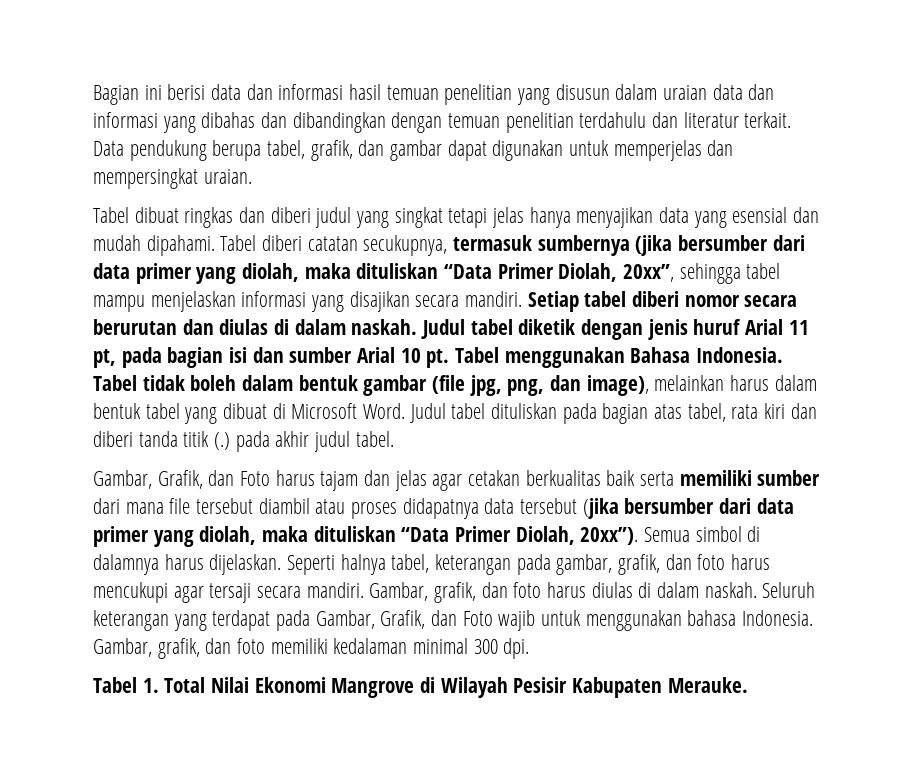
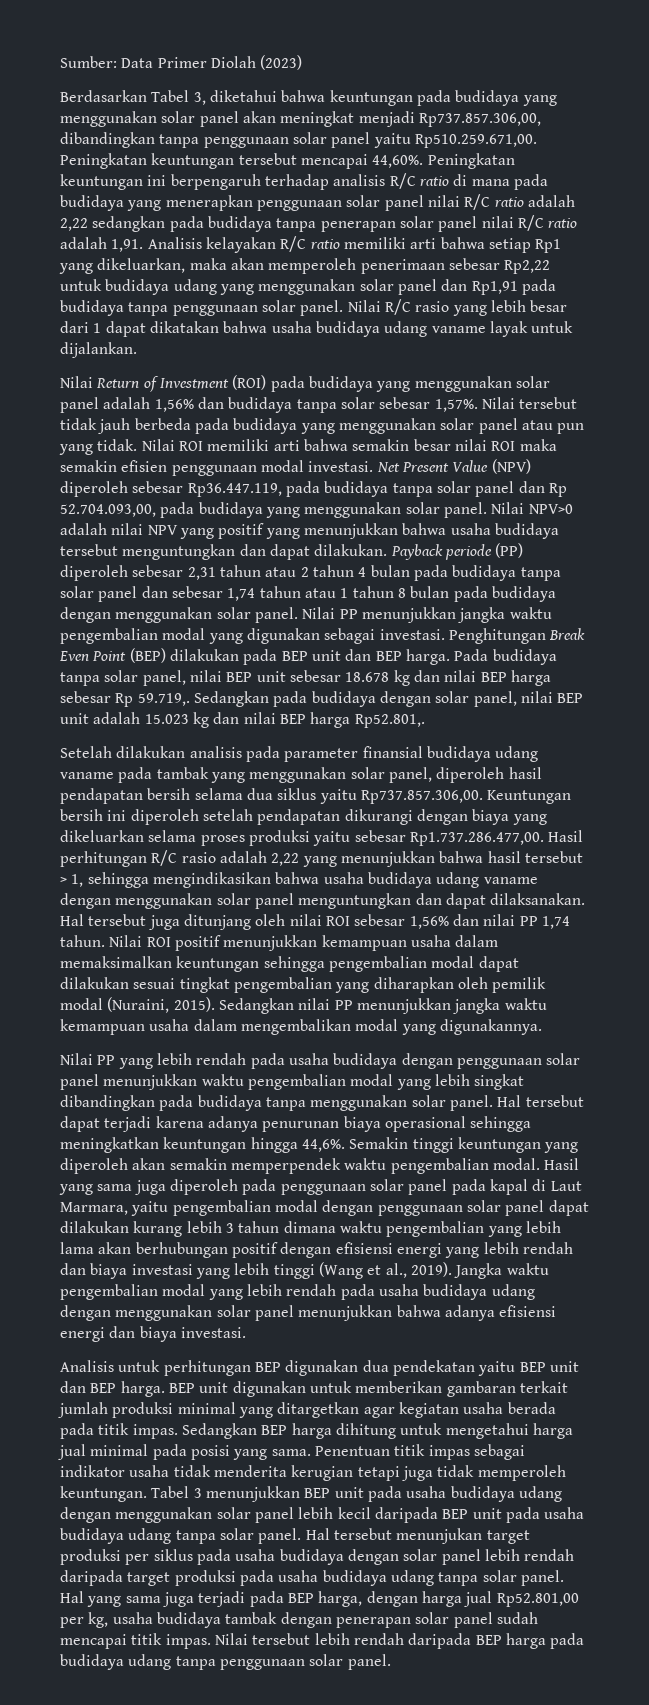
- Bagian ini berisi data dan informasi hasil temuan penelitian yang disusun dalam uraian data dan informasi yang dibahas dan dibandingkan dengan temuan penelitian terdahulu dan literatur terkait. Data pendukung berupa tabel, grafik, dan gambar dapat digunakan untuk memperjelas dan mempersingkat uraian.
- Tabel dibuat ringkas dan diberi judul yang singkat tetapi jelas hanya menyajikan data yang esensial dan mudah dipahami. Tabel diberi catatan secukupnya, termasuk sumbernya (jika bersumber dari data primer yang diolah, maka dituliskan “Data Primer Diolah, 20xx”, sehingga tabel mampu menjelaskan informasi yang disajikan secara mandiri. Setiap tabel diberi nomor secara berurutan dan diulas di dalam naskah. Judul tabel diketik dengan jenis huruf Arial 11 pt, pada bagian isi dan sumber Arial 10 pt. Tabel menggunakan Bahasa Indonesia. Tabel tidak boleh dalam bentuk gambar (file jpg, png, dan image), melainkan harus dalam bentuk tabel yang dibuat di Microsoft Word. Judul tabel dituliskan pada bagian atas tabel, rata kiri dan diberi tanda titik (.) pada akhir judul tabel.
- Gambar, Grafik, dan Foto harus tajam dan jelas agar cetakan berkualitas baik serta memiliki sumber dari mana file tersebut diambil atau proses didapatnya data tersebut (jika bersumber dari data primer yang diolah, maka dituliskan “Data Primer Diolah, 20xx”). Semua simbol di dalamnya harus dijelaskan. Seperti halnya tabel, keterangan pada gambar, grafik, dan foto harus mencukupi agar tersaji secara mandiri. Gambar, grafik, dan foto harus diulas di dalam naskah. Seluruh keterangan yang terdapat pada Gambar, Grafik, dan Foto wajib untuk menggunakan bahasa Indonesia. Gambar, grafik, dan foto memiliki kedalaman minimal 300 dpi.
- Tabel 1. Total Nilai Ekonomi Mangrove di Wilayah Pesisir Kabupaten Merauke.
+ Sumber: Data Primer Diolah (2023)
+ Berdasarkan Tabel 3, diketahui bahwa keuntungan pada budidaya yang menggunakan solar panel akan meningkat menjadi Rp737.857.306,00, dibandingkan tanpa penggunaan solar panel yaitu Rp510.259.671,00. Peningkatan keuntungan tersebut mencapai 44,60%. Peningkatan keuntungan ini berpengaruh terhadap analisis R/C ratio di mana pada budidaya yang menerapkan penggunaan solar panel nilai R/C ratio adalah 2,22 sedangkan pada budidaya tanpa penerapan solar panel nilai R/C ratio adalah 1,91. Analisis kelayakan R/C ratio memiliki arti bahwa setiap Rp1 yang dikeluarkan, maka akan memperoleh penerimaan sebesar Rp2,22 untuk budidaya udang yang menggunakan solar panel dan Rp1,91 pada budidaya tanpa penggunaan solar panel. Nilai R/C rasio yang lebih besar dari 1 dapat dikatakan bahwa usaha budidaya udang vaname layak untuk dijalankan.
+ Nilai Return of Investment (ROI) pada budidaya yang menggunakan solar panel adalah 1,56% dan budidaya tanpa solar sebesar 1,57%. Nilai tersebut tidak jauh berbeda pada budidaya yang menggunakan solar panel atau pun yang tidak. Nilai ROI memiliki arti bahwa semakin besar nilai ROI maka semakin efisien penggunaan modal investasi. Net Present Value (NPV) diperoleh sebesar Rp36.447.119, pada budidaya tanpa solar panel dan Rp 52.704.093,00, pada budidaya yang menggunakan solar panel. Nilai NPV>0 adalah nilai NPV yang positif yang menunjukkan bahwa usaha budidaya tersebut menguntungkan dan dapat dilakukan. Payback periode (PP) diperoleh sebesar 2,31 tahun atau 2 tahun 4 bulan pada budidaya tanpa solar panel dan sebesar 1,74 tahun atau 1 tahun 8 bulan pada budidaya dengan menggunakan solar panel. Nilai PP menunjukkan jangka waktu pengembalian modal yang digunakan sebagai investasi. Penghitungan Break Even Point (BEP) dilakukan pada BEP unit dan BEP harga. Pada budidaya tanpa solar panel, nilai BEP unit sebesar 18.678 kg dan nilai BEP harga sebesar Rp 59.719,. Sedangkan pada budidaya dengan solar panel, nilai BEP unit adalah 15.023 kg dan nilai BEP harga Rp52.801,.
+ Setelah dilakukan analisis pada parameter finansial budidaya udang vaname pada tambak yang menggunakan solar panel, diperoleh hasil pendapatan bersih selama dua siklus yaitu Rp737.857.306,00. Keuntungan bersih ini diperoleh setelah pendapatan dikurangi dengan biaya yang dikeluarkan selama proses produksi yaitu sebesar Rp1.737.286.477,00. Hasil perhitungan R/C rasio adalah 2,22 yang menunjukkan bahwa hasil tersebut > 1, sehingga mengindikasikan bahwa usaha budidaya udang vaname dengan menggunakan solar panel menguntungkan dan dapat dilaksanakan. Hal tersebut juga ditunjang oleh nilai ROI sebesar 1,56% dan nilai PP 1,74 tahun. Nilai ROI positif menunjukkan kemampuan usaha dalam memaksimalkan keuntungan sehingga pengembalian modal dapat dilakukan sesuai tingkat pengembalian yang diharapkan oleh pemilik modal (Nuraini, 2015). Sedangkan nilai PP menunjukkan jangka waktu kemampuan usaha dalam mengembalikan modal yang digunakannya.
+ Nilai PP yang lebih rendah pada usaha budidaya dengan penggunaan solar panel menunjukkan waktu pengembalian modal yang lebih singkat dibandingkan pada budidaya tanpa menggunakan solar panel. Hal tersebut dapat terjadi karena adanya penurunan biaya operasional sehingga meningkatkan keuntungan hingga 44,6%. Semakin tinggi keuntungan yang diperoleh akan semakin memperpendek waktu pengembalian modal. Hasil yang sama juga diperoleh pada penggunaan solar panel pada kapal di Laut Marmara, yaitu pengembalian modal dengan penggunaan solar panel dapat dilakukan kurang lebih 3 tahun dimana waktu pengembalian yang lebih lama akan berhubungan positif dengan efisiensi energi yang lebih rendah dan biaya investasi yang lebih tinggi (Wang et al., 2019). Jangka waktu pengembalian modal yang lebih rendah pada usaha budidaya udang dengan menggunakan solar panel menunjukkan bahwa adanya efisiensi energi dan biaya investasi.
+ Analisis untuk perhitungan BEP digunakan dua pendekatan yaitu BEP unit dan BEP harga. BEP unit digunakan untuk memberikan gambaran terkait jumlah produksi minimal yang ditargetkan agar kegiatan usaha berada pada titik impas. Sedangkan BEP harga dihitung untuk mengetahui harga jual minimal pada posisi yang sama. Penentuan titik impas sebagai indikator usaha tidak menderita kerugian tetapi juga tidak memperoleh keuntungan. Tabel 3 menunjukkan BEP unit pada usaha budidaya udang dengan menggunakan solar panel lebih kecil daripada BEP unit pada usaha budidaya udang tanpa solar panel. Hal tersebut menunjukan target produksi per siklus pada usaha budidaya dengan solar panel lebih rendah daripada target produksi pada usaha budidaya udang tanpa solar panel. Hal yang sama juga terjadi pada BEP harga, dengan harga jual Rp52.801,00 per kg, usaha budidaya tambak dengan penerapan solar panel sudah mencapai titik impas. Nilai tersebut lebih rendah daripada BEP harga pada budidaya udang tanpa penggunaan solar panel.

